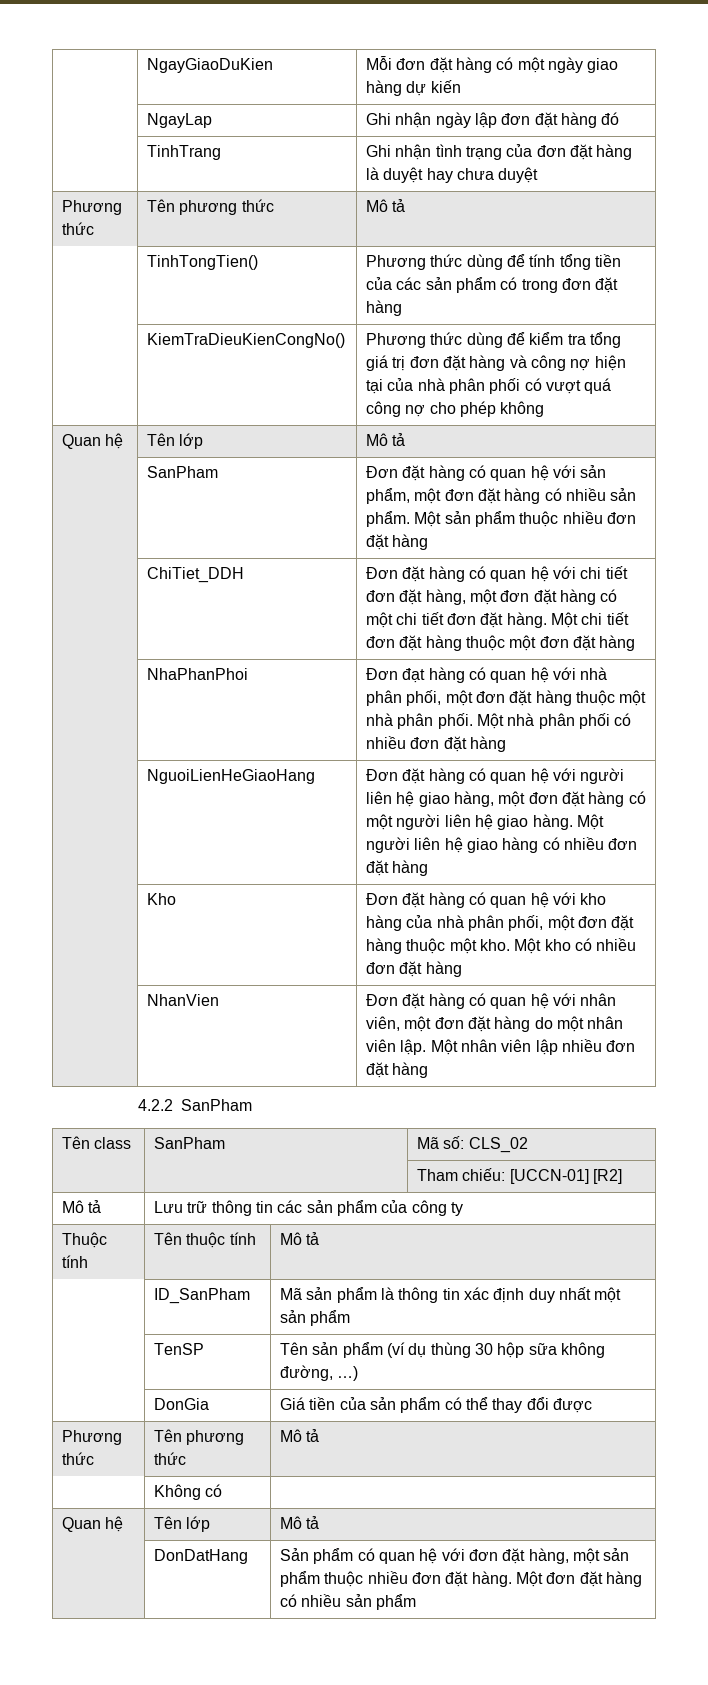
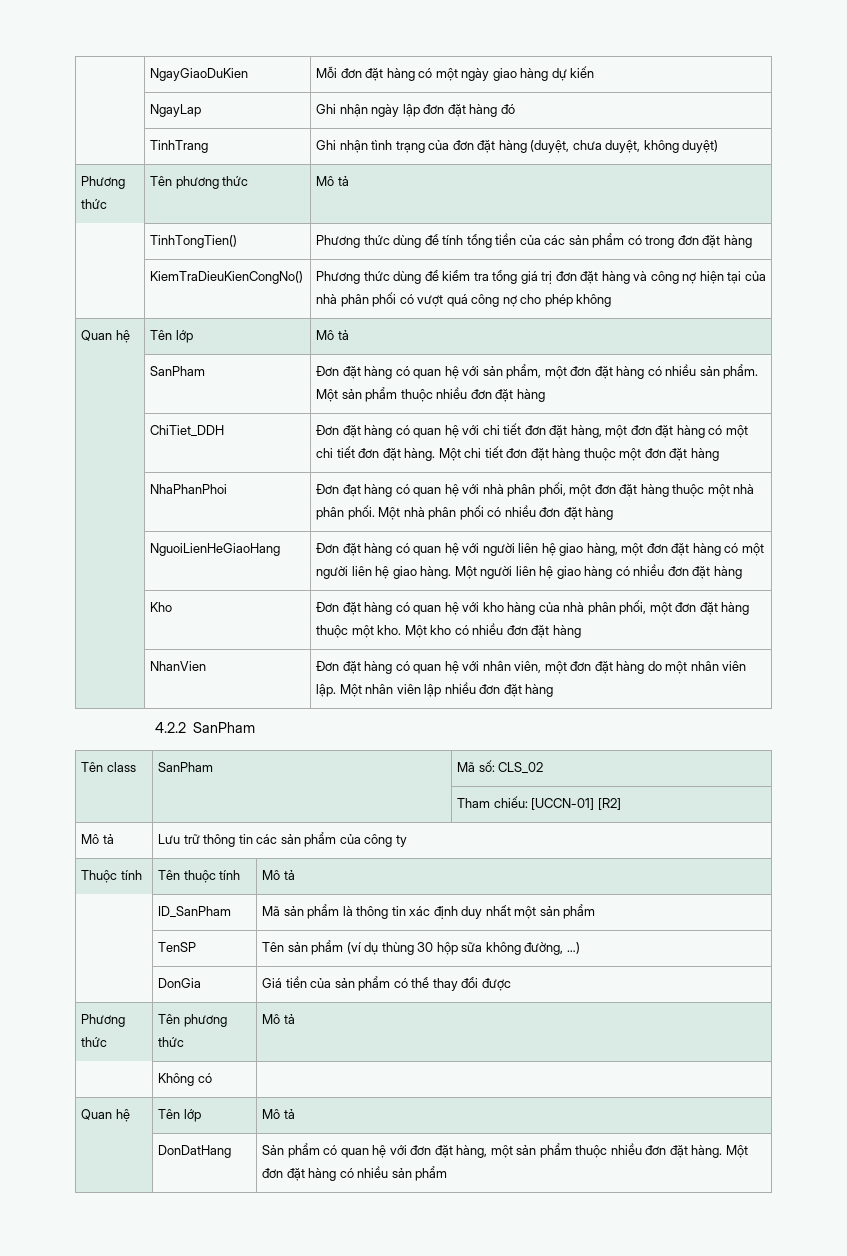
- | TinhTrang | Ghi nhận tình trạng của đơn đặt hàng là duyệt hay chưa duyệt
+ | TinhTrang | Ghi nhận tình trạng của đơn đặt hàng (duyệt, chưa duyệt, không duyệt)

